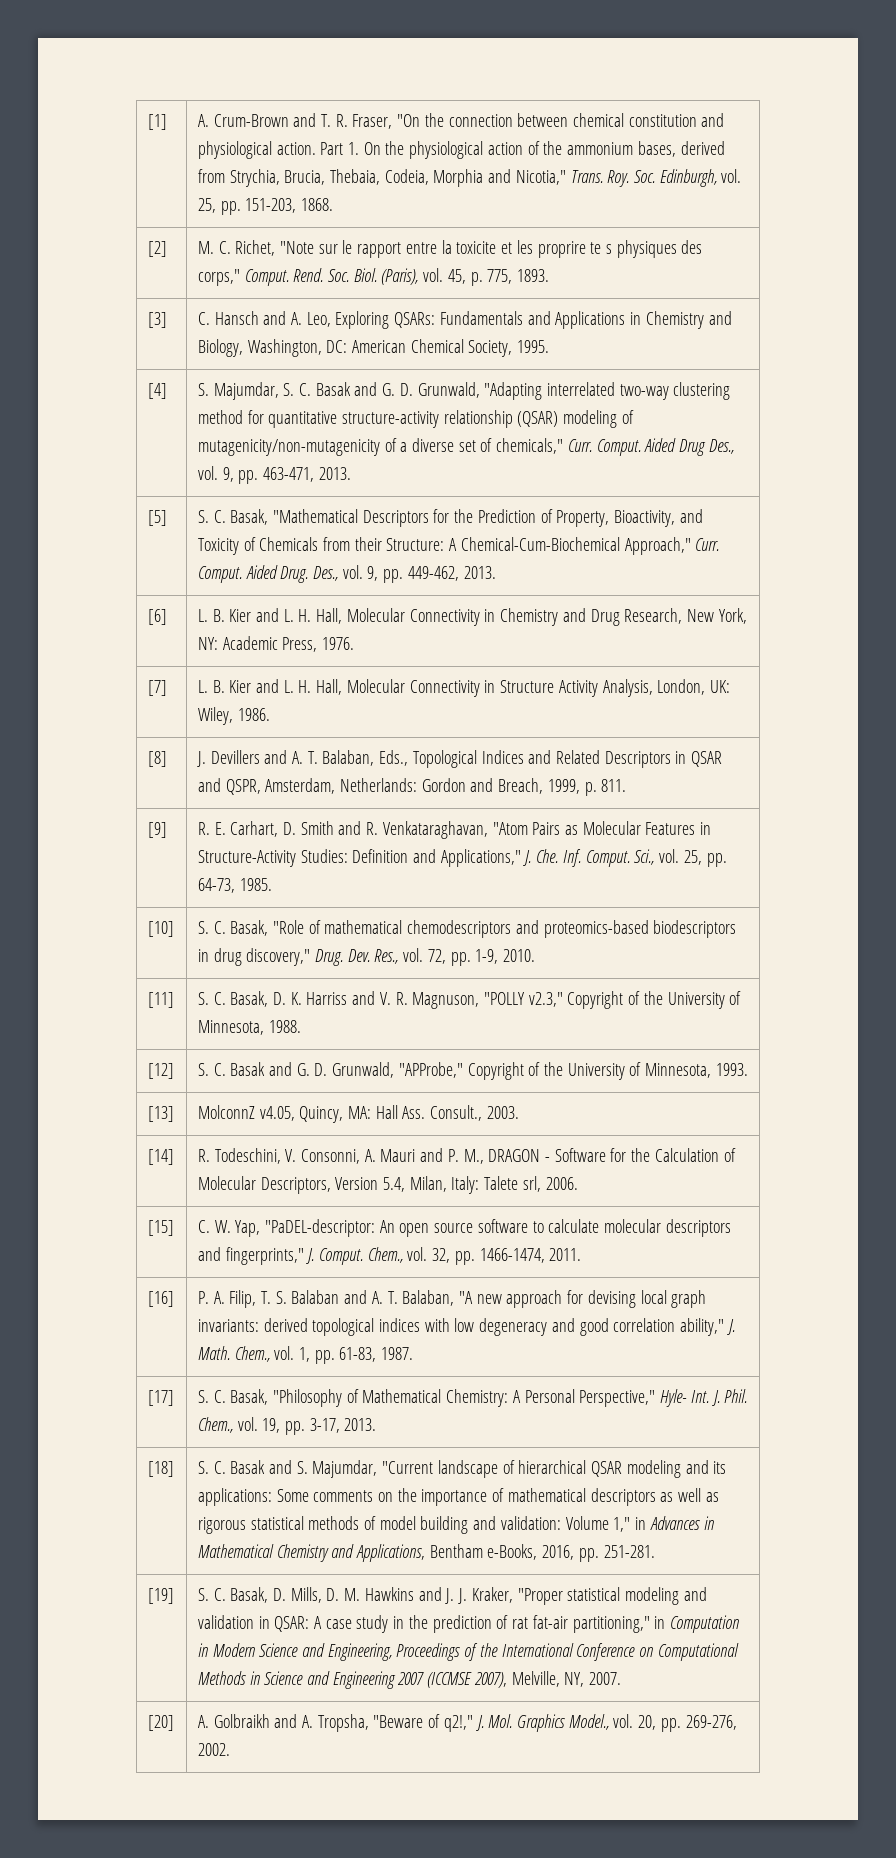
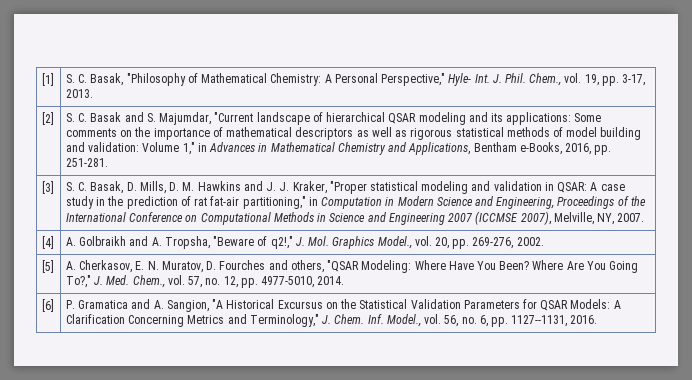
- A. Crum-Brown and T. R. Fraser, "On the connection between chemical constitution and physiological action. Part 1. On the physiological action of the ammonium bases, derived from Strychia, Brucia, Thebaia, Codeia, Morphia and Nicotia," Trans. Roy. Soc. Edinburgh, vol. 25, pp. 151-203, 1868.
- [2] | M. C. Richet, "Note sur le rapport entre la toxicite et les proprire te s physiques des corps," Comput. Rend. Soc. Biol. (Paris), vol. 45, p. 775, 1893.
- [3] | C. Hansch and A. Leo, Exploring QSARs: Fundamentals and Applications in Chemistry and Biology, Washington, DC: American Chemical Society, 1995.
- [4] | S. Majumdar, S. C. Basak and G. D. Grunwald, "Adapting interrelated two-way clustering method for quantitative structure-activity relationship (QSAR) modeling of mutagenicity/non-mutagenicity of a diverse set of chemicals," Curr. Comput. Aided Drug Des., vol. 9, pp. 463-471, 2013.
- [5] | S. C. Basak, "Mathematical Descriptors for the Prediction of Property, Bioactivity, and Toxicity of Chemicals from their Structure: A Chemical-Cum-Biochemical Approach," Curr. Comput. Aided Drug. Des., vol. 9, pp. 449-462, 2013.
- [6] | L. B. Kier and L. H. Hall, Molecular Connectivity in Chemistry and Drug Research, New York, NY: Academic Press, 1976.
- [7] | L. B. Kier and L. H. Hall, Molecular Connectivity in Structure Activity Analysis, London, UK: Wiley, 1986.
- [8] | J. Devillers and A. T. Balaban, Eds., Topological Indices and Related Descriptors in QSAR and QSPR, Amsterdam, Netherlands: Gordon and Breach, 1999, p. 811.
- [9] | R. E. Carhart, D. Smith and R. Venkataraghavan, "Atom Pairs as Molecular Features in Structure-Activity Studies: Definition and Applications," J. Che. Inf. Comput. Sci., vol. 25, pp. 64-73, 1985.
- [10] | S. C. Basak, "Role of mathematical chemodescriptors and proteomics-based biodescriptors in drug discovery," Drug. Dev. Res., vol. 72, pp. 1-9, 2010.
- [11] | S. C. Basak, D. K. Harriss and V. R. Magnuson, "POLLY v2.3," Copyright of the University of Minnesota, 1988.
- [12] | S. C. Basak and G. D. Grunwald, "APProbe," Copyright of the University of Minnesota, 1993.
- [13] | MolconnZ v4.05, Quincy, MA: Hall Ass. Consult., 2003.
- [14] | R. Todeschini, V. Consonni, A. Mauri and P. M., DRAGON - Software for the Calculation of Molecular Descriptors, Version 5.4, Milan, Italy: Talete srl, 2006.
- [15] | C. W. Yap, "PaDEL-descriptor: An open source software to calculate molecular descriptors and fingerprints," J. Comput. Chem., vol. 32, pp. 1466-1474, 2011.
- [16] | P. A. Filip, T. S. Balaban and A. T. Balaban, "A new approach for devising local graph invariants: derived topological indices with low degeneracy and good correlation ability," J. Math. Chem., vol. 1, pp. 61-83, 1987.
- [17] | S. C. Basak, "Philosophy of Mathematical Chemistry: A Personal Perspective," Hyle- Int. J. Phil. Chem., vol. 19, pp. 3-17, 2013.
+ S. C. Basak, "Philosophy of Mathematical Chemistry: A Personal Perspective," Hyle- Int. J. Phil. Chem., vol. 19, pp. 3-17, 2013.
- [18]
+ [2]
- [19]
+ [3]
- [20] | A. Golbraikh and A. Tropsha, "Beware of q2!," J. Mol. Graphics Model., vol. 20, pp. 269-276, 2002.
+ [4] | A. Golbraikh and A. Tropsha, "Beware of q2!," J. Mol. Graphics Model., vol. 20, pp. 269-276, 2002.
+ [5] | A. Cherkasov, E. N. Muratov, D. Fourches and others, "QSAR Modeling: Where Have You Been? Where Are You Going To?," J. Med. Chem., vol. 57, no. 12, pp. 4977-5010, 2014.
+ [6] | P. Gramatica and A. Sangion, "A Historical Excursus on the Statistical Validation Parameters for QSAR Models: A Clarification Concerning Metrics and Terminology," J. Chem. Inf. Model., vol. 56, no. 6, pp. 1127--1131, 2016.

